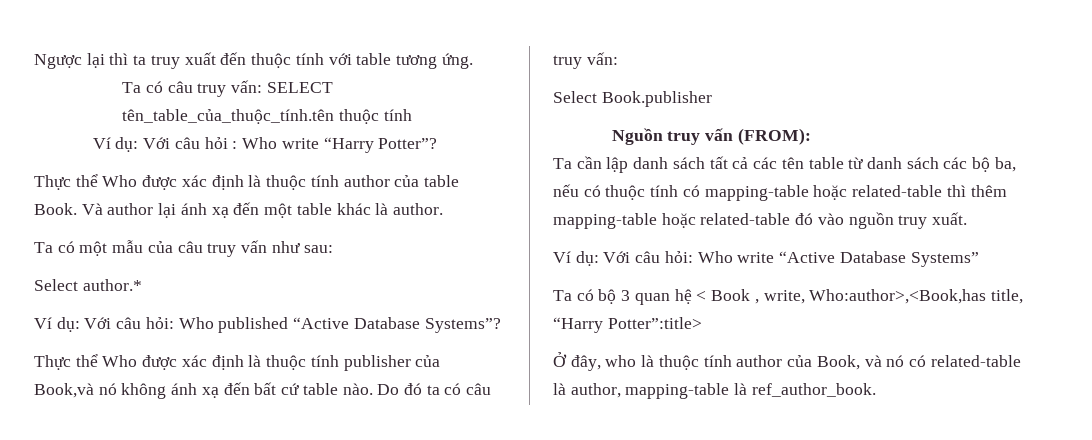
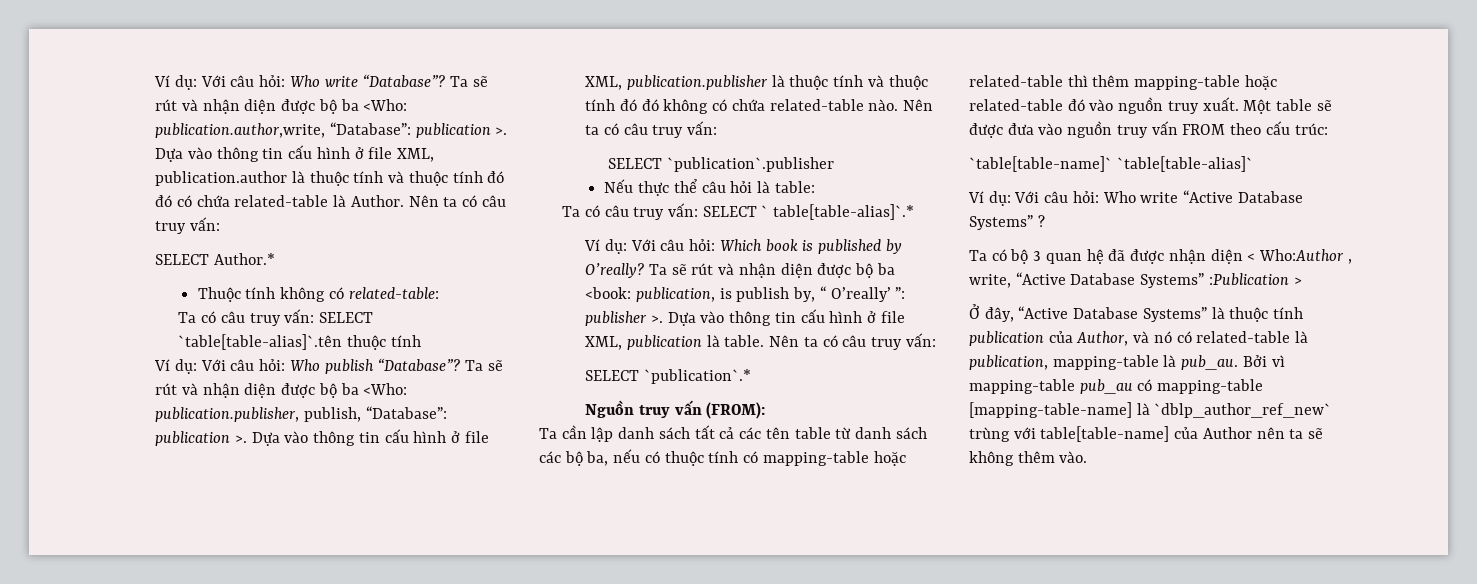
- Ngược lại thì ta truy xuất đến thuộc tính với table tương ứng.
- Ta có câu truy vấn: SELECT tên_table_của_thuộc_tính.tên thuộc tính
+ Ví dụ: Với câu hỏi: Who write “Database”? Ta sẽ rút và nhận diện được bộ ba <Who: publication.author,write, “Database”: publication >. Dựa vào thông tin cấu hình ở file XML, publication.author là thuộc tính và thuộc tính đó đó có chứa related-table là Author. Nên ta có câu truy vấn:
+ SELECT Author.*
+ Thuộc tính không có related-table:
+ Ta có câu truy vấn: SELECT `table[table-alias]`.tên thuộc tính
- Ví dụ: Với câu hỏi : Who write “Harry Potter”?
- Thực thể Who được xác định là thuộc tính author của table Book. Và author lại ánh xạ đến một table khác là author.
- Ta có một mẫu của câu truy vấn như sau:
- Select author.*
- Ví dụ: Với câu hỏi: Who published “Active Database Systems”?
- Thực thể Who được xác định là thuộc tính publisher của Book,và nó không ánh xạ đến bất cứ table nào. Do đó ta có câu truy vấn:
- Select Book.publisher
+ Ví dụ: Với câu hỏi: Who publish “Database”? Ta sẽ rút và nhận diện được bộ ba <Who: publication.publisher, publish, “Database”: publication >. Dựa vào thông tin cấu hình ở file XML, publication.publisher là thuộc tính và thuộc tính đó đó không có chứa related-table nào. Nên ta có câu truy vấn:
+ SELECT `publication`.publisher
+ Nếu thực thể câu hỏi là table:
+ Ta có câu truy vấn: SELECT ` table[table-alias]`.*
+ Ví dụ: Với câu hỏi: Which book is published by O’really? Ta sẽ rút và nhận diện được bộ ba <book: publication, is publish by, “ O’really’ ”: publisher >. Dựa vào thông tin cấu hình ở file XML, publication là table. Nên ta có câu truy vấn:
+ SELECT `publication`.*
+ Một table sẽ được đưa vào nguồn truy vấn FROM theo cấu trúc:
+ `table[table-name]` `table[table-alias]`
- Ví dụ: Với câu hỏi: Who write “Active Database Systems”
+ Ví dụ: Với câu hỏi: Who write “Active Database Systems” ?
- Ta có bộ 3 quan hệ < Book , write, Who:author>,<Book,has title, “Harry Potter”:title>
- Ở đây, who là thuộc tính author của Book, và nó có related-table là author, mapping-table là ref_author_book.
+ Ta có bộ 3 quan hệ đã được nhận diện < Who:Author , write, “Active Database Systems” :Publication >
+ Ở đây, “Active Database Systems” là thuộc tính publication của Author, và nó có related-table là publication, mapping-table là pub_au. Bởi vì mapping-table pub_au có mapping-table [mapping-table-name] là `dblp_author_ref_new` trùng với table[table-name] của Author nên ta sẽ không thêm vào.

